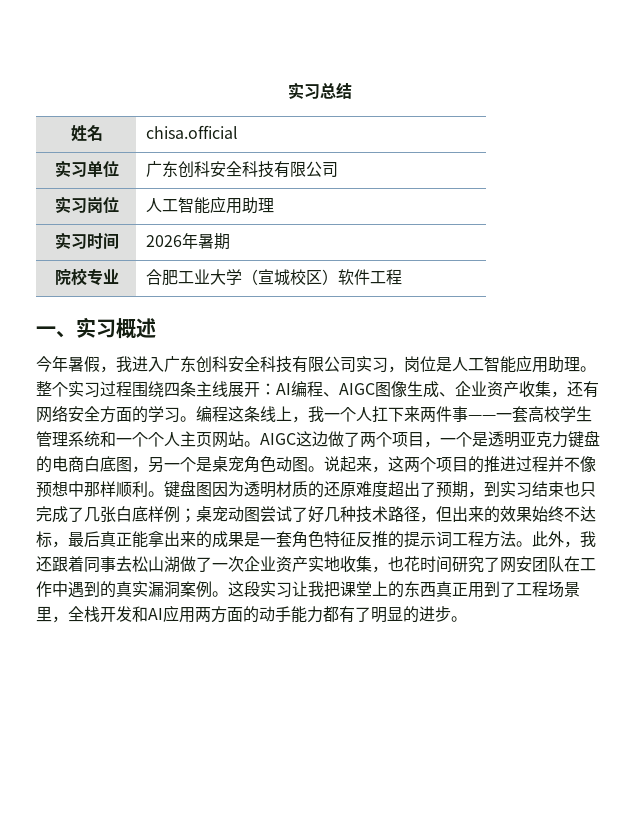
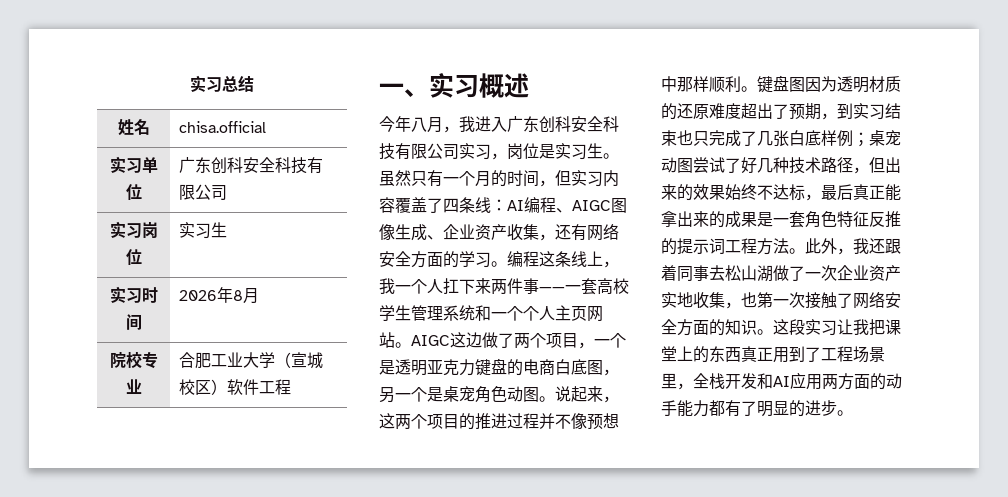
- 实习岗位 | 人工智能应用助理
+ 实习岗位 | 实习生
- 实习时间 | 2026年暑期
+ 实习时间 | 2026年8月
- 今年暑假，我进入广东创科安全科技有限公司实习，岗位是人工智能应用助理。整个实习过程围绕四条主线展开：AI编程、AIGC图像生成、企业资产收集，还有网络安全方面的学习。
+ 今年八月，我进入广东创科安全科技有限公司实习，岗位是实习生。虽然只有一个月的时间，但实习内容覆盖了四条线：AI编程、AIGC图像生成、企业资产收集，还有网络安全方面的学习。
- 此外，我还跟着同事去松山湖做了一次企业资产实地收集，也花时间研究了网安团队在工作中遇到的真实漏洞案例。
+ 此外，我还跟着同事去松山湖做了一次企业资产实地收集，也第一次接触了网络安全方面的知识。

